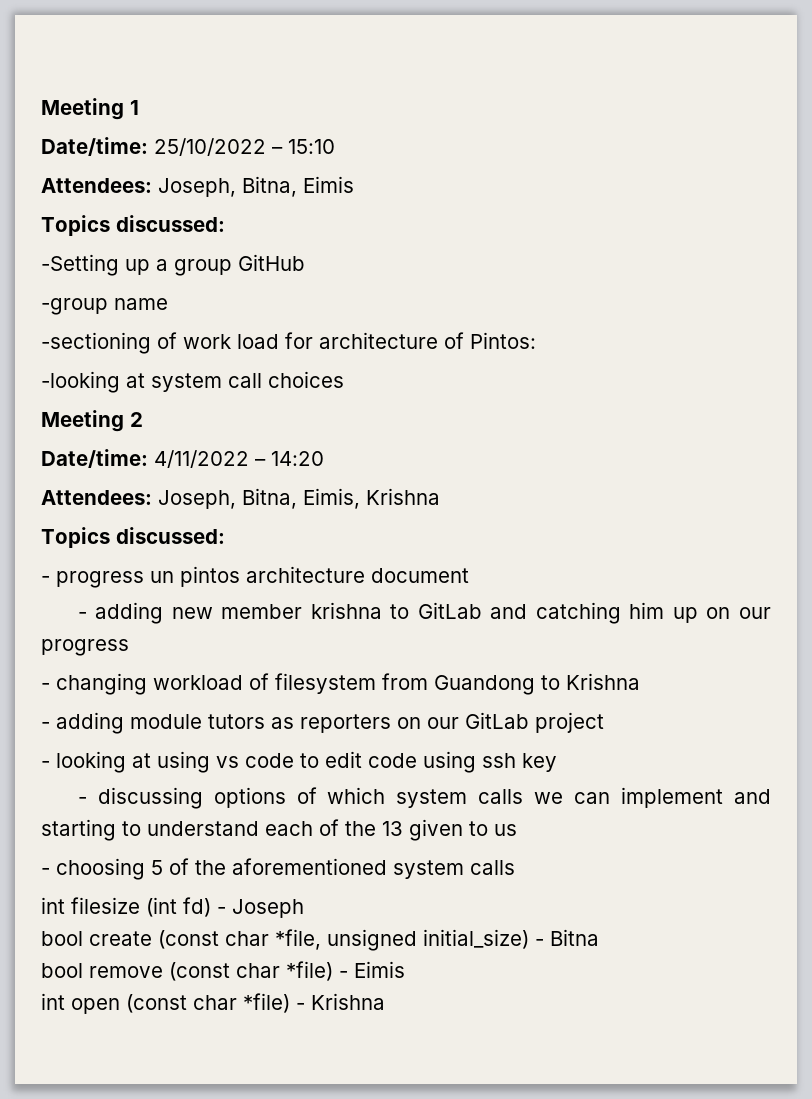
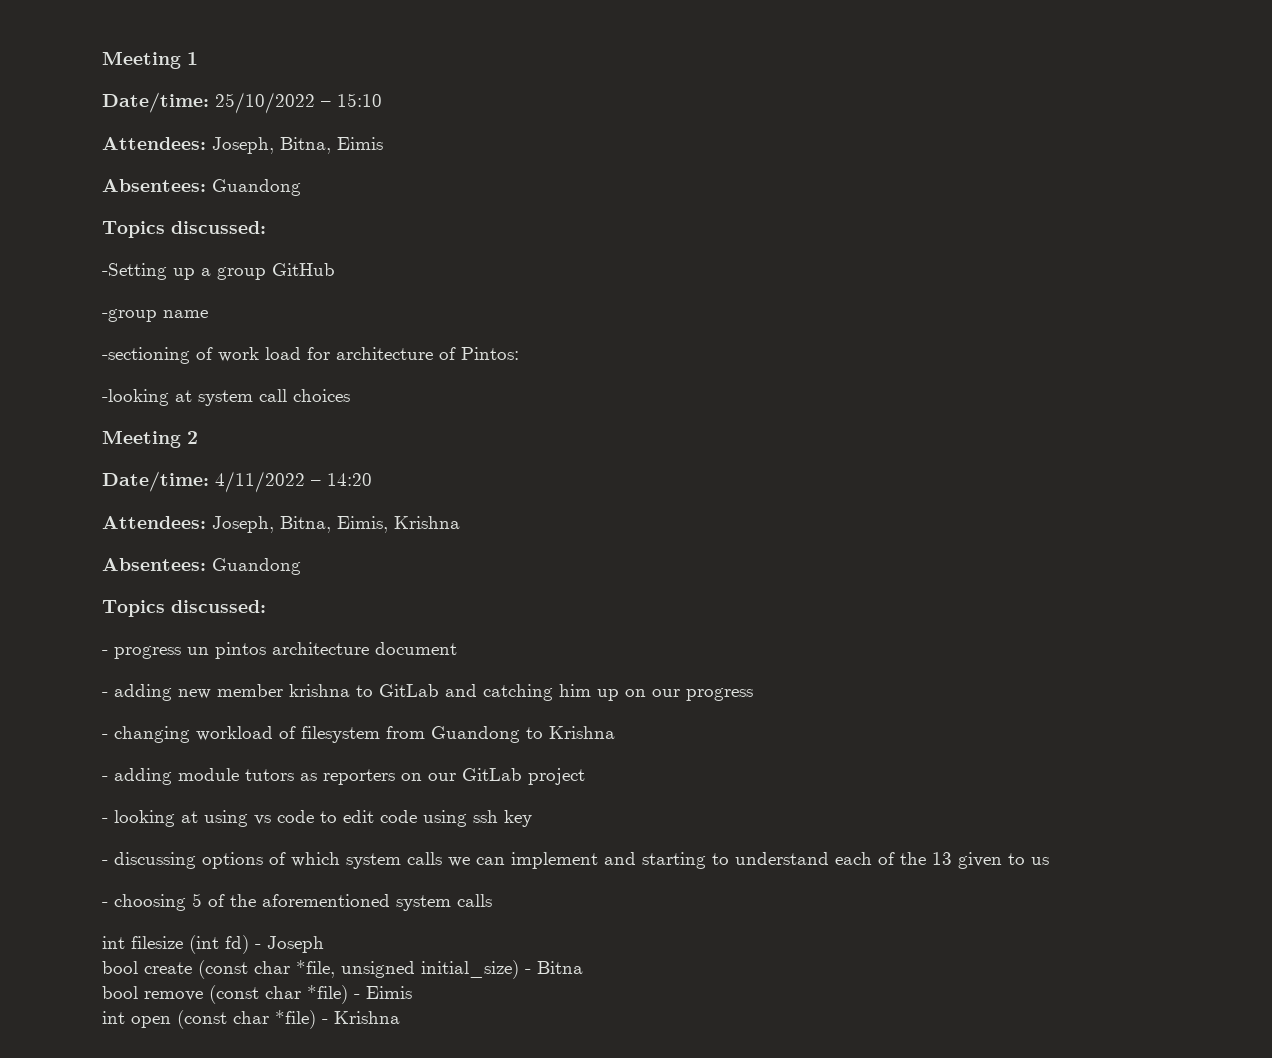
  Attendees: Joseph, Bitna, Eimis
+ Absentees: Guandong
  Attendees: Joseph, Bitna, Eimis, Krishna
+ Absentees: Guandong

